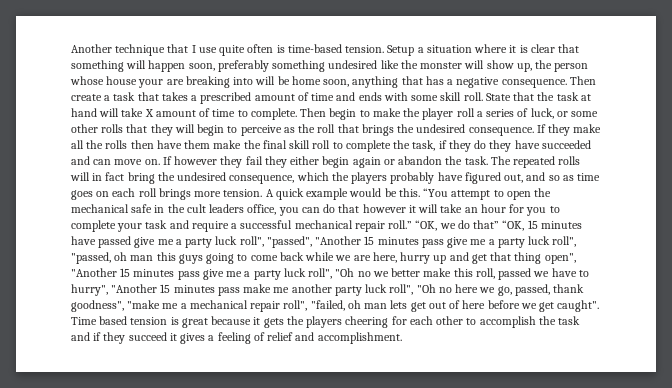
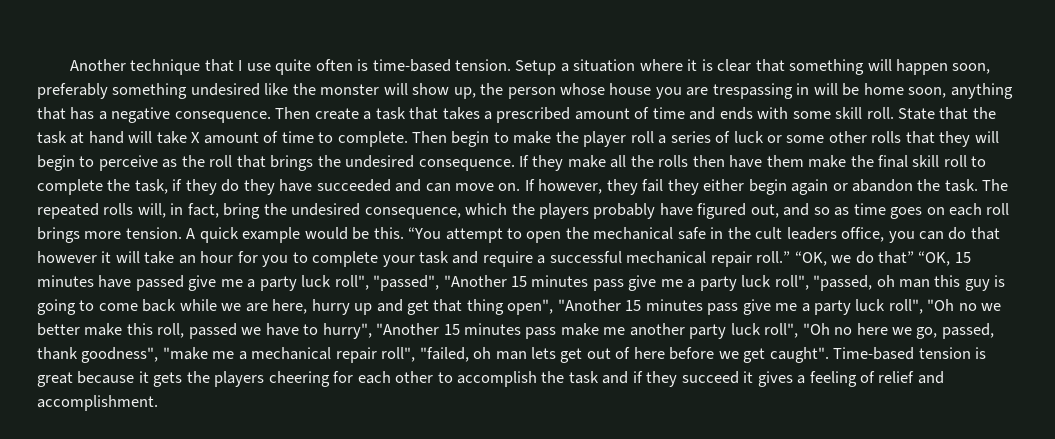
- Setup a situation where it is clear that something will happen soon, preferably something undesired like the monster will show up, the person whose house your are breaking into will be home soon, anything that has a negative consequence.
+ Setup a situation where it is clear that something will happen soon, preferably something undesired like the monster will show up, the person whose house you are trespassing in will be home soon, anything that has a negative consequence.
- Then begin to make the player roll a series of luck, or some other rolls that they will begin to perceive as the roll that brings the undesired consequence.
+ Then begin to make the player roll a series of luck or some other rolls that they will begin to perceive as the roll that brings the undesired consequence.
- If however they fail they either begin again or abandon the task.
+ If however, they fail they either begin again or abandon the task.
- The repeated rolls will in fact bring the undesired consequence, which the players probably have figured out, and so as time goes on each roll brings more tension.
+ The repeated rolls will, in fact, bring the undesired consequence, which the players probably have figured out, and so as time goes on each roll brings more tension.
- “OK, we do that” “OK, 15 minutes have passed give me a party luck roll", "passed", "Another 15 minutes pass give me a party luck roll", "passed, oh man this guys going to come back while we are here, hurry up and get that thing open", "Another 15 minutes pass give me a party luck roll", "Oh no we better make this roll, passed we have to hurry", "Another 15 minutes pass make me another party luck roll", "Oh no here we go, passed, thank goodness", "make me a mechanical repair roll", "failed, oh man lets get out of here before we get caught".
+ “OK, we do that” “OK, 15 minutes have passed give me a party luck roll", "passed", "Another 15 minutes pass give me a party luck roll", "passed, oh man this guy is going to come back while we are here, hurry up and get that thing open", "Another 15 minutes pass give me a party luck roll", "Oh no we better make this roll, passed we have to hurry", "Another 15 minutes pass make me another party luck roll", "Oh no here we go, passed, thank goodness", "make me a mechanical repair roll", "failed, oh man lets get out of here before we get caught".
- Time based tension is great because it gets the players cheering for each other to accomplish the task and if they succeed it gives a feeling of relief and accomplishment.
+ Time-based tension is great because it gets the players cheering for each other to accomplish the task and if they succeed it gives a feeling of relief and accomplishment.

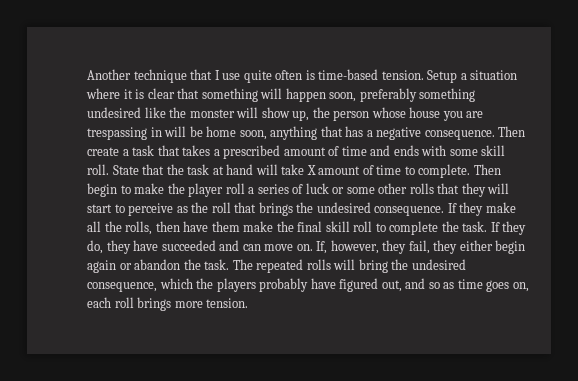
- Then begin to make the player roll a series of luck or some other rolls that they will begin to perceive as the roll that brings the undesired consequence.
+ Then begin to make the player roll a series of luck or some other rolls that they will start to perceive as the roll that brings the undesired consequence.
- If they make all the rolls then have them make the final skill roll to complete the task, if they do they have succeeded and can move on.
+ If they make all the rolls, then have them make the final skill roll to complete the task. If they do, they have succeeded and can move on.
- If however, they fail they either begin again or abandon the task.
+ If, however, they fail, they either begin again or abandon the task.
- The repeated rolls will, in fact, bring the undesired consequence, which the players probably have figured out, and so as time goes on each roll brings more tension. A quick example would be this. “You attempt to open the mechanical safe in the cult leaders office, you can do that however it will take an hour for you to complete your task and require a successful mechanical repair roll.” “OK, we do that” “OK, 15 minutes have passed give me a party luck roll", "passed", "Another 15 minutes pass give me a party luck roll", "passed, oh man this guy is going to come back while we are here, hurry up and get that thing open", "Another 15 minutes pass give me a party luck roll", "Oh no we better make this roll, passed we have to hurry", "Another 15 minutes pass make me another party luck roll", "Oh no here we go, passed, thank goodness", "make me a mechanical repair roll", "failed, oh man lets get out of here before we get caught". Time-based tension is great because it gets the players cheering for each other to accomplish the task and if they succeed it gives a feeling of relief and accomplishment.
+ The repeated rolls will bring the undesired consequence, which the players probably have figured out, and so as time goes on, each roll brings more tension.

